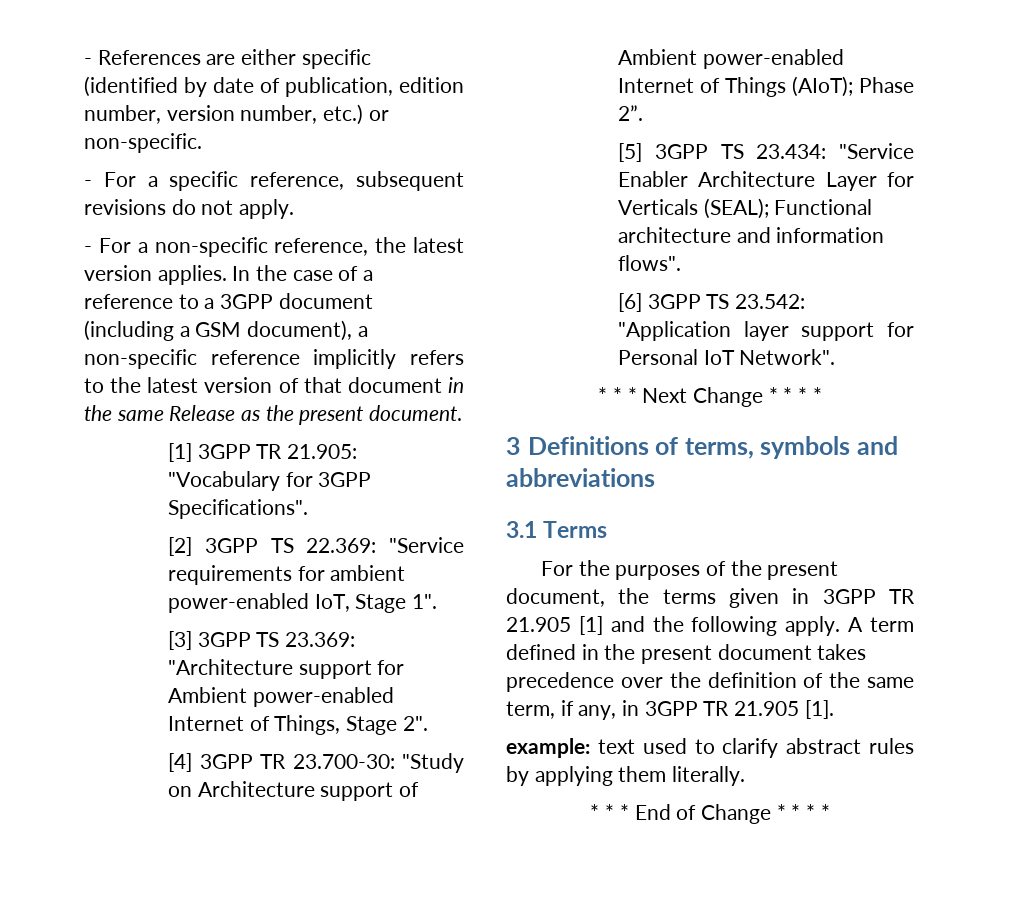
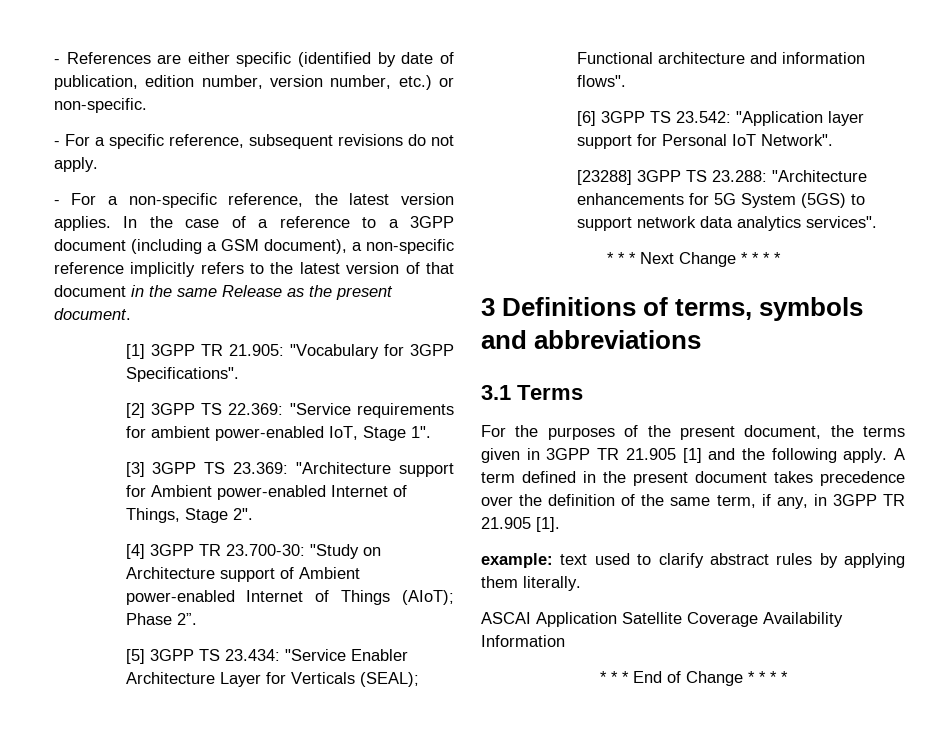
+ [23288] 3GPP TS 23.288: "Architecture enhancements for 5G System (5GS) to support network data analytics services".
+ ASCAI Application Satellite Coverage Availability Information

